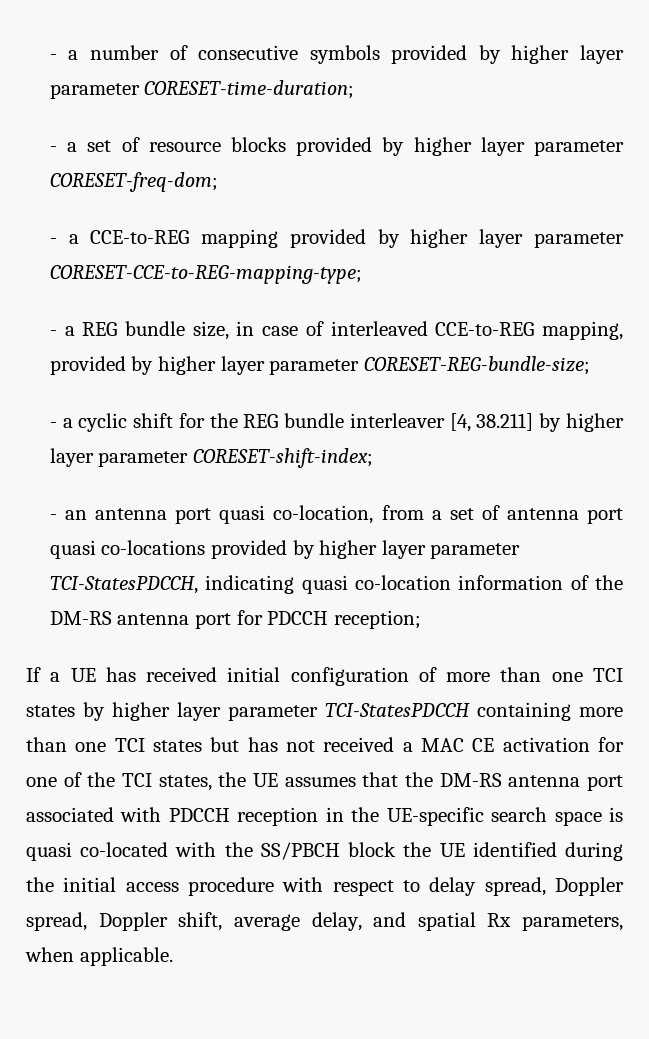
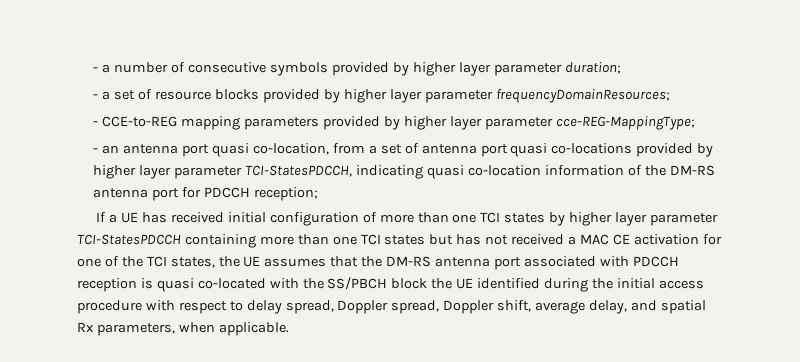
- - a number of consecutive symbols provided by higher layer parameter CORESET-time-duration;
+ - a number of consecutive symbols provided by higher layer parameter duration;
- - a set of resource blocks provided by higher layer parameter CORESET-freq-dom;
- - a CCE-to-REG mapping provided by higher layer parameter CORESET-CCE-to-REG-mapping-type;
- - a REG bundle size, in case of interleaved CCE-to-REG mapping, provided by higher layer parameter CORESET-REG-bundle-size;
- - a cyclic shift for the REG bundle interleaver [4, 38.211] by higher layer parameter CORESET-shift-index;
+ - a set of resource blocks provided by higher layer parameter frequencyDomainResources;
+ - CCE-to-REG mapping parameters provided by higher layer parameter cce-REG-MappingType;
- If a UE has received initial configuration of more than one TCI states by higher layer parameter TCI-StatesPDCCH containing more than one TCI states but has not received a MAC CE activation for one of the TCI states, the UE assumes that the DM-RS antenna port associated with PDCCH reception in the UE-specific search space is quasi co-located with the SS/PBCH block the UE identified during the initial access procedure with respect to delay spread, Doppler spread, Doppler shift, average delay, and spatial Rx parameters, when applicable.
+ If a UE has received initial configuration of more than one TCI states by higher layer parameter TCI-StatesPDCCH containing more than one TCI states but has not received a MAC CE activation for one of the TCI states, the UE assumes that the DM-RS antenna port associated with PDCCH reception is quasi co-located with the SS/PBCH block the UE identified during the initial access procedure with respect to delay spread, Doppler spread, Doppler shift, average delay, and spatial Rx parameters, when applicable.

